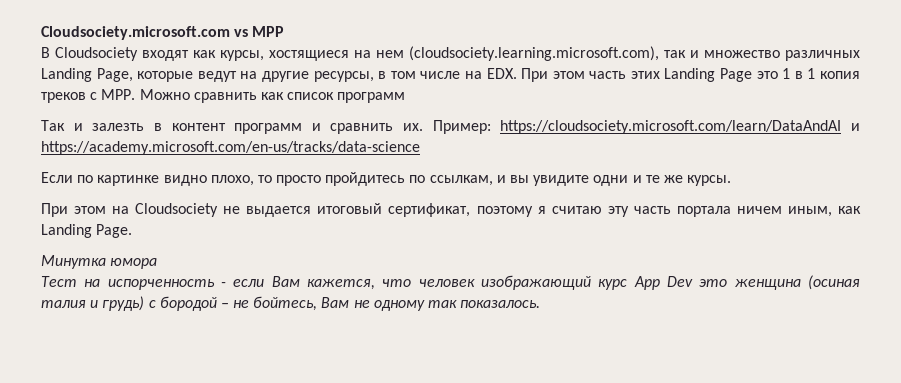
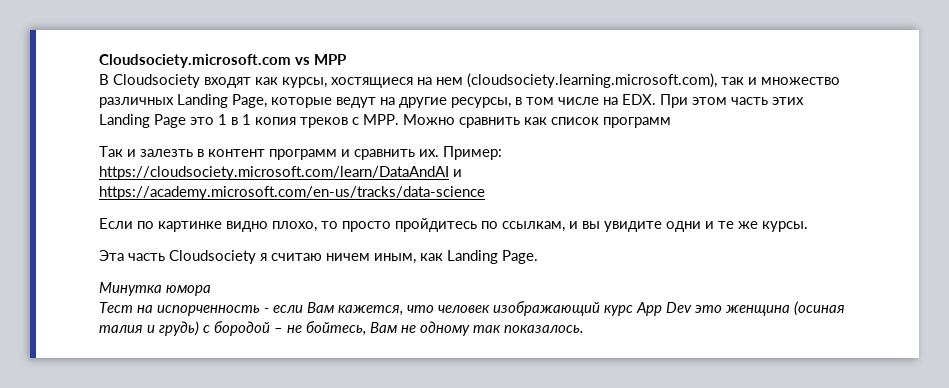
- При этом на Cloudsociety не выдается итоговый сертификат, поэтому я считаю эту часть портала ничем иным, как Landing Page.
+ Эта часть Cloudsociety я считаю ничем иным, как Landing Page.

